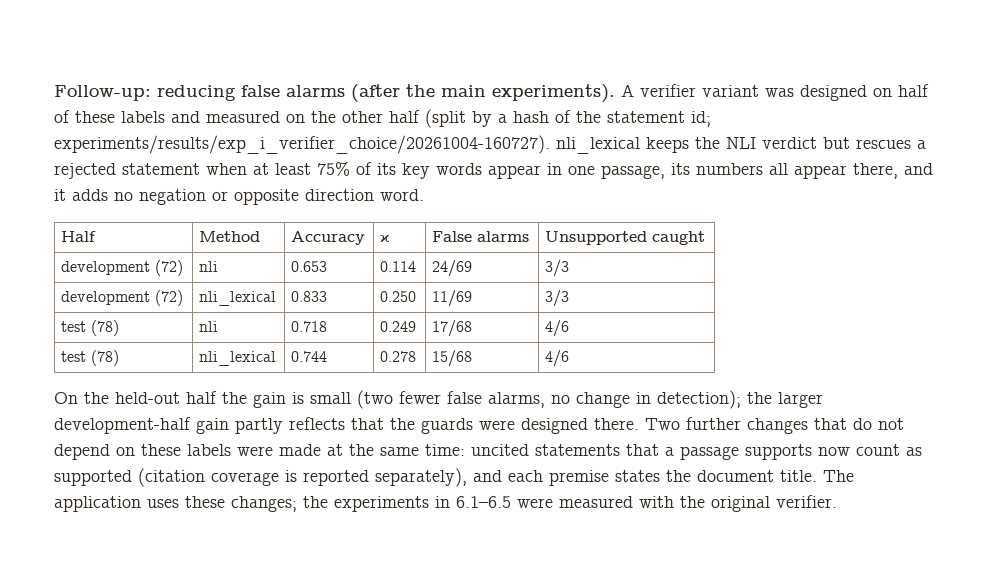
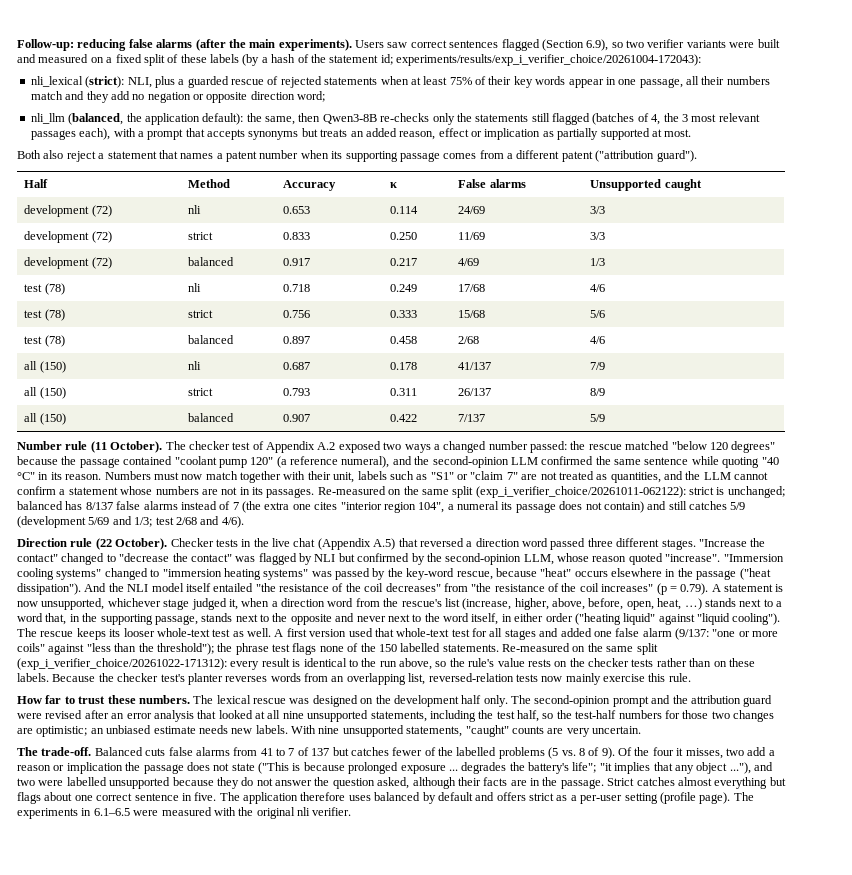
- A verifier variant was designed on half of these labels and measured on the other half (split by a hash of the statement id; experiments/results/exp_i_verifier_choice/20261004-160727). nli_lexical keeps the NLI verdict but rescues a rejected statement when at least 75% of its key words appear in one passage, its numbers all appear there, and it adds no negation or opposite direction word.
+ Users saw correct sentences flagged (Section 6.9), so two verifier variants were built and measured on a fixed split of these labels (by a hash of the statement id; experiments/results/exp_i_verifier_choice/20261004-172043):
+ nli_lexical (strict): NLI, plus a guarded rescue of rejected statements when at least 75% of their key words appear in one passage, all their numbers match and they add no negation or opposite direction word;
+ nli_llm (balanced, the application default): the same, then Qwen3-8B re-checks only the statements still flagged (batches of 4, the 3 most relevant passages each), with a prompt that accepts synonyms but treats an added reason, effect or implication as partially supported at most.
+ Both also reject a statement that names a patent number when its supporting passage comes from a different patent ("attribution guard").
- development (72) | nli_lexical | 0.833 | 0.250 | 11/69 | 3/3
+ development (72) | strict | 0.833 | 0.250 | 11/69 | 3/3
+ development (72) | balanced | 0.917 | 0.217 | 4/69 | 1/3
- test (78) | nli_lexical | 0.744 | 0.278 | 15/68 | 4/6
- On the held-out half the gain is small (two fewer false alarms, no change in detection); the larger development-half gain partly reflects that the guards were designed there. Two further changes that do not depend on these labels were made at the same time: uncited statements that a passage supports now count as supported (citation coverage is reported separately), and each premise states the document title. The application uses these changes; the experiments in 6.1–6.5 were measured with the original verifier.
+ test (78) | strict | 0.756 | 0.333 | 15/68 | 5/6
+ test (78) | balanced | 0.897 | 0.458 | 2/68 | 4/6
+ all (150) | nli | 0.687 | 0.178 | 41/137 | 7/9
+ all (150) | strict | 0.793 | 0.311 | 26/137 | 8/9
+ all (150) | balanced | 0.907 | 0.422 | 7/137 | 5/9
+ Number rule (11 October). The checker test of Appendix A.2 exposed two ways a changed number passed: the rescue matched "below 120 degrees" because the passage contained "coolant pump 120" (a reference numeral), and the second-opinion LLM confirmed the same sentence while quoting "40 °C" in its reason. Numbers must now match together with their unit, labels such as "S1" or "claim 7" are not treated as quantities, and the LLM cannot confirm a statement whose numbers are not in its passages. Re-measured on the same split (exp_i_verifier_choice/20261011-062122): strict is unchanged; balanced has 8/137 false alarms instead of 7 (the extra one cites "interior region 104", a numeral its passage does not contain) and still catches 5/9 (development 5/69 and 1/3; test 2/68 and 4/6).
+ Direction rule (22 October). Checker tests in the live chat (Appendix A.5) that reversed a direction word passed three different stages. "Increase the contact" changed to "decrease the contact" was flagged by NLI but confirmed by the second-opinion LLM, whose reason quoted "increase". "Immersion cooling systems" changed to "immersion heating systems" was passed by the key-word rescue, because "heat" occurs elsewhere in the passage ("heat dissipation"). And the NLI model itself entailed "the resistance of the coil decreases" from "the resistance of the coil increases" (p = 0.79). A statement is now unsupported, whichever stage judged it, when a direction word from the rescue's list (increase, higher, above, before, open, heat, …) stands next to a word that, in the supporting passage, stands next to the opposite and never next to the word itself, in either order ("heating liquid" against "liquid cooling"). The rescue keeps its looser whole-text test as well. A first version used that whole-text test for all stages and added one false alarm (9/137: "one or more coils" against "less than the threshold"); the phrase test flags none of the 150 labelled statements. Re-measured on the same split (exp_i_verifier_choice/20261022-171312): every result is identical to the run above, so the rule's value rests on the checker tests rather than on these labels. Because the checker test's planter reverses words from an overlapping list, reversed-relation tests now mainly exercise this rule.
+ How far to trust these numbers. The lexical rescue was designed on the development half only. The second-opinion prompt and the attribution guard were revised after an error analysis that looked at all nine unsupported statements, including the test half, so the test-half numbers for those two changes are optimistic; an unbiased estimate needs new labels. With nine unsupported statements, "caught" counts are very uncertain.
+ The trade-off. Balanced cuts false alarms from 41 to 7 of 137 but catches fewer of the labelled problems (5 vs. 8 of 9). Of the four it misses, two add a reason or implication the passage does not state ("This is because prolonged exposure ... degrades the battery's life"; "it implies that any object ..."), and two were labelled unsupported because they do not answer the question asked, although their facts are in the passage. Strict catches almost everything but flags about one correct sentence in five. The application therefore uses balanced by default and offers strict as a per-user setting (profile page). The experiments in 6.1–6.5 were measured with the original nli verifier.

